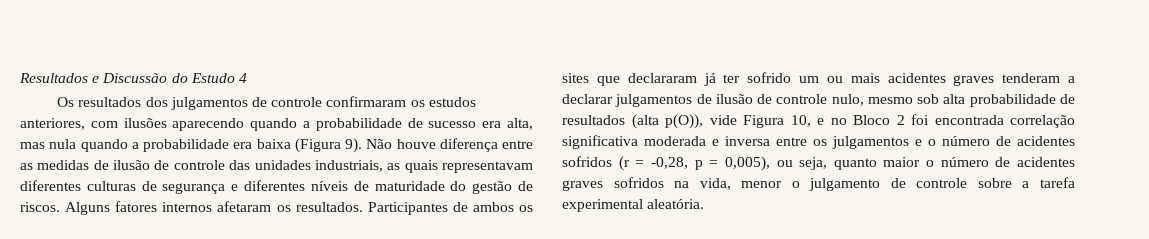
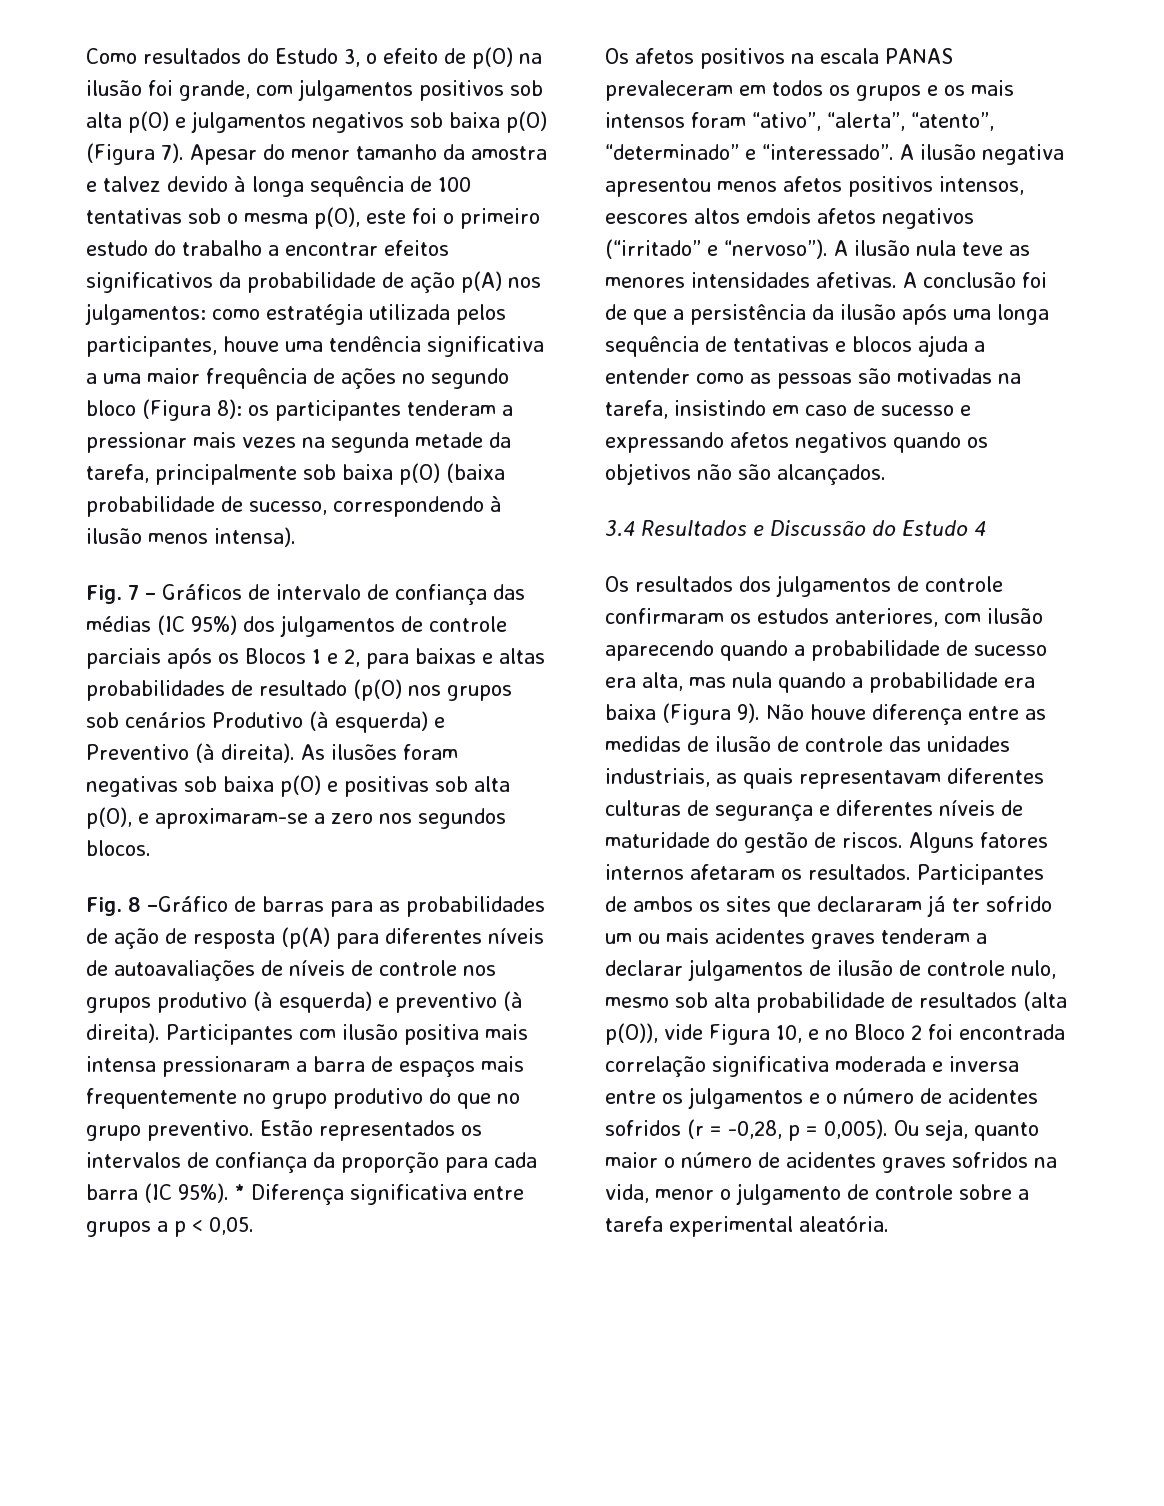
- Resultados e Discussão do Estudo 4
+ Como resultados do Estudo 3, o efeito de p(O) na ilusão foi grande, com julgamentos positivos sob alta p(O) e julgamentos negativos sob baixa p(O) (Figura 7). Apesar do menor tamanho da amostra e talvez devido à longa sequência de 100 tentativas sob o mesma p(O), este foi o primeiro estudo do trabalho a encontrar efeitos significativos da probabilidade de ação p(A) nos julgamentos: como estratégia utilizada pelos participantes, houve uma tendência significativa a uma maior frequência de ações no segundo bloco (Figura 8): os participantes tenderam a pressionar mais vezes na segunda metade da tarefa, principalmente sob baixa p(O) (baixa probabilidade de sucesso, correspondendo à ilusão menos intensa).
+ Fig. 7 – Gráficos de intervalo de confiança das médias (IC 95%) dos julgamentos de controle parciais após os Blocos 1 e 2, para baixas e altas probabilidades de resultado (p(O) nos grupos sob cenários Produtivo (à esquerda) e Preventivo (à direita). As ilusões foram negativas sob baixa p(O) e positivas sob alta p(O), e aproximaram-se a zero nos segundos blocos.
+ Fig. 8 –Gráfico de barras para as probabilidades de ação de resposta (p(A) para diferentes níveis de autoavaliações de níveis de controle nos grupos produtivo (à esquerda) e preventivo (à direita). Participantes com ilusão positiva mais intensa pressionaram a barra de espaços mais frequentemente no grupo produtivo do que no grupo preventivo. Estão representados os intervalos de confiança da proporção para cada barra (IC 95%). * Diferença significativa entre grupos a p < 0,05.
+ Os afetos positivos na escala PANAS prevaleceram em todos os grupos e os mais intensos foram “ativo”, “alerta”, “atento”, “determinado” e “interessado”. A ilusão negativa apresentou menos afetos positivos intensos, eescores altos emdois afetos negativos (“irritado” e “nervoso”). A ilusão nula teve as menores intensidades afetivas. A conclusão foi de que a persistência da ilusão após uma longa sequência de tentativas e blocos ajuda a entender como as pessoas são motivadas na tarefa, insistindo em caso de sucesso e expressando afetos negativos quando os objetivos não são alcançados.
+ 3.4 Resultados e Discussão do Estudo 4
- Os resultados dos julgamentos de controle confirmaram os estudos anteriores, com ilusões aparecendo quando a probabilidade de sucesso era alta, mas nula quando a probabilidade era baixa (Figura 9).
+ Os resultados dos julgamentos de controle confirmaram os estudos anteriores, com ilusão aparecendo quando a probabilidade de sucesso era alta, mas nula quando a probabilidade era baixa (Figura 9).
- Participantes de ambos os sites que declararam já ter sofrido um ou mais acidentes graves tenderam a declarar julgamentos de ilusão de controle nulo, mesmo sob alta probabilidade de resultados (alta p(O)), vide Figura 10, e no Bloco 2 foi encontrada correlação significativa moderada e inversa entre os julgamentos e o número de acidentes sofridos (r = -0,28, p = 0,005), ou seja, quanto maior o número de acidentes graves sofridos na vida, menor o julgamento de controle sobre a tarefa experimental aleatória.
+ Participantes de ambos os sites que declararam já ter sofrido um ou mais acidentes graves tenderam a declarar julgamentos de ilusão de controle nulo, mesmo sob alta probabilidade de resultados (alta p(O)), vide Figura 10, e no Bloco 2 foi encontrada correlação significativa moderada e inversa entre os julgamentos e o número de acidentes sofridos (r = -0,28, p = 0,005). Ou seja, quanto maior o número de acidentes graves sofridos na vida, menor o julgamento de controle sobre a tarefa experimental aleatória.

